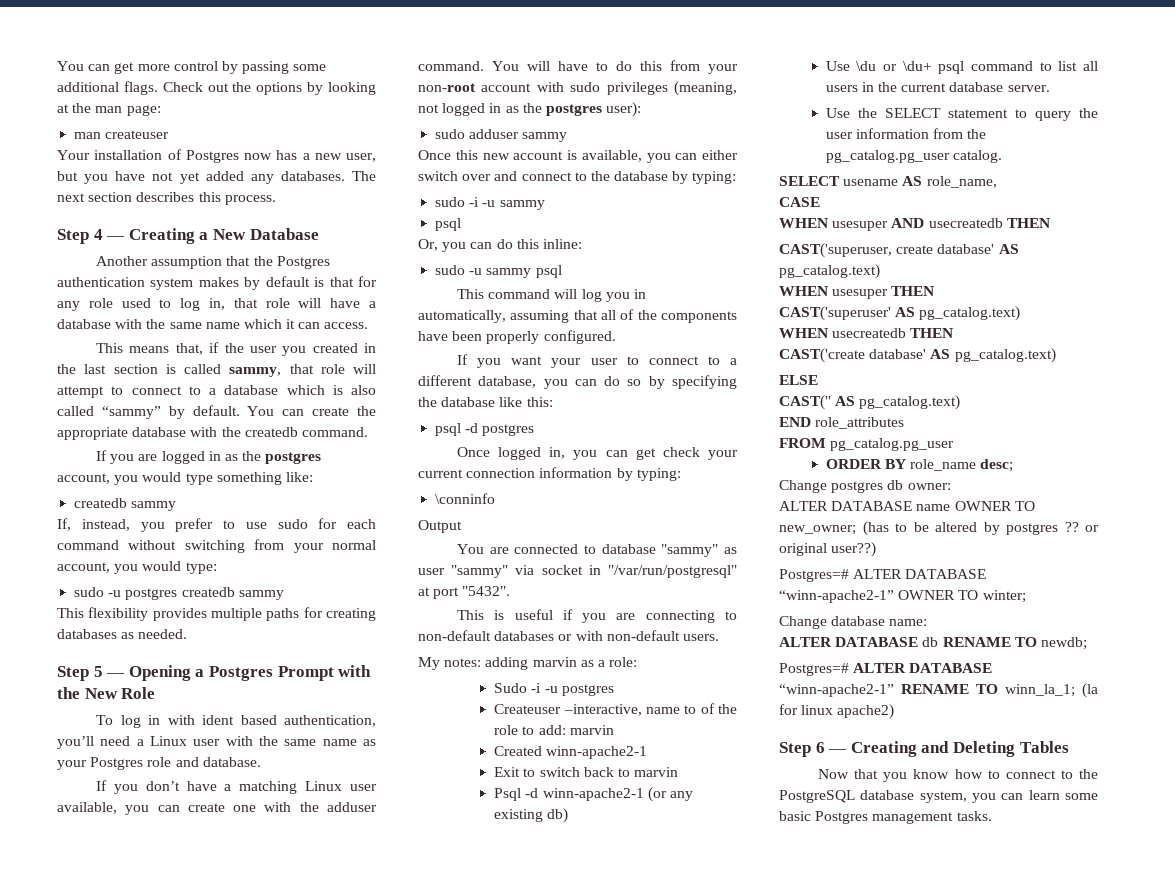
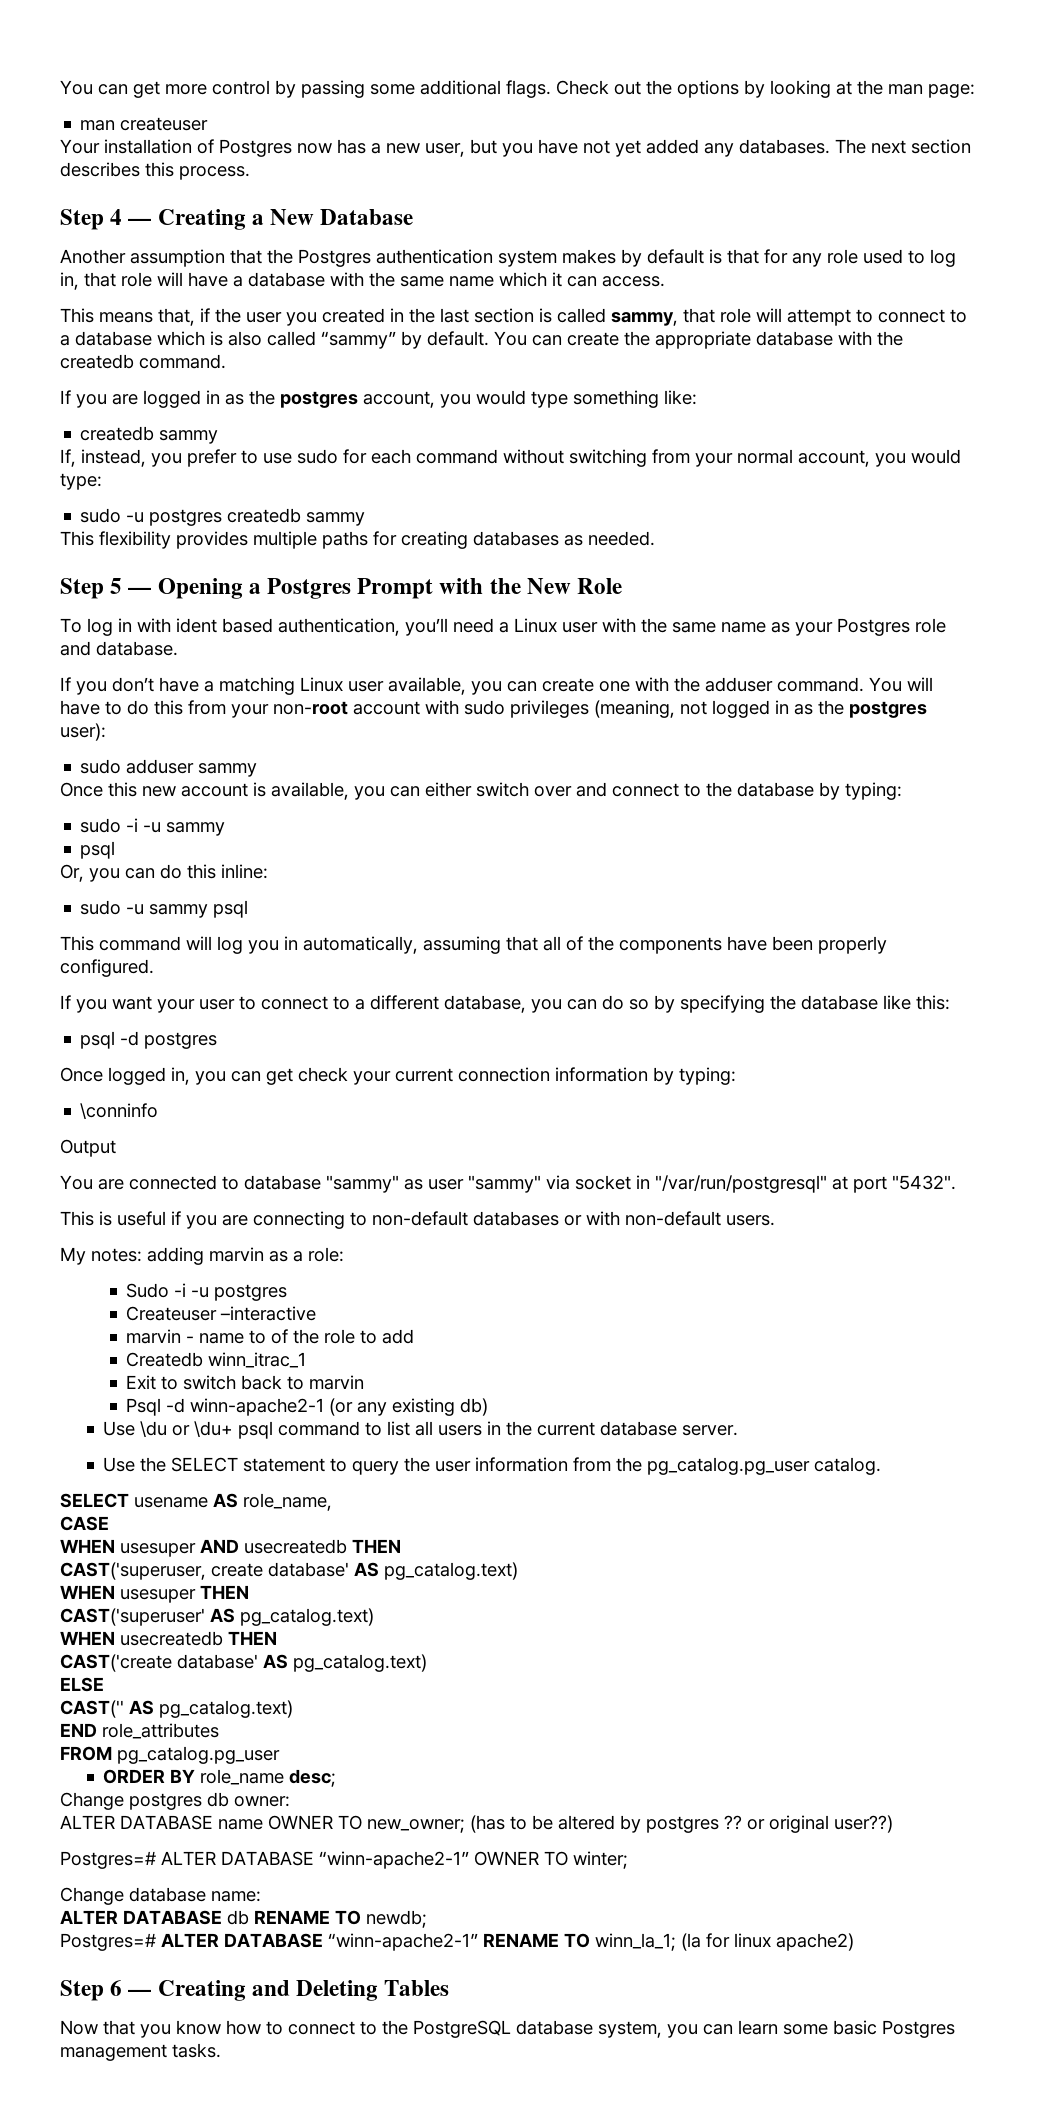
- Createuser –interactive, name to of the role to add: marvin
- Created winn-apache2-1
+ Createuser –interactive
+ marvin - name to of the role to add
+ Createdb winn_itrac_1

